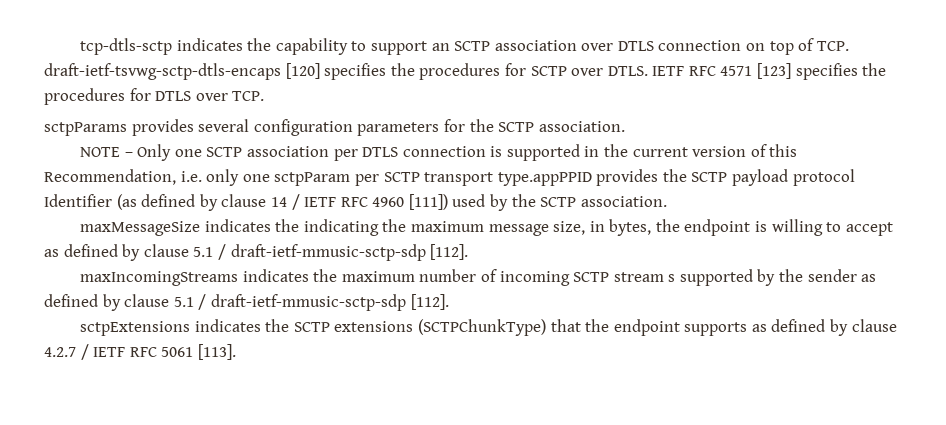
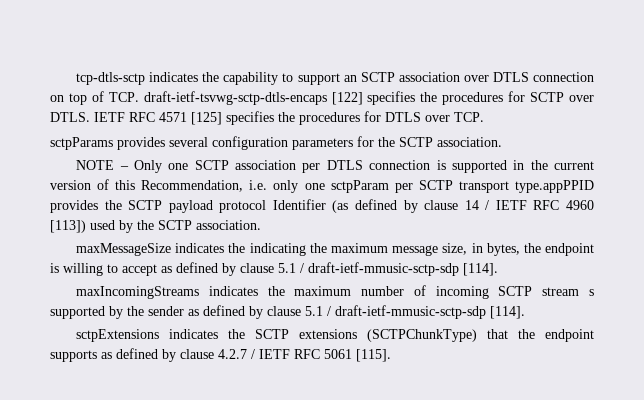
- tcp-dtls-sctp indicates the capability to support an SCTP association over DTLS connection on top of TCP. draft-ietf-tsvwg-sctp-dtls-encaps [120] specifies the procedures for SCTP over DTLS.
+ tcp-dtls-sctp indicates the capability to support an SCTP association over DTLS connection on top of TCP. draft-ietf-tsvwg-sctp-dtls-encaps [122] specifies the procedures for SCTP over DTLS.
- IETF RFC 4571 [123] specifies the procedures for DTLS over TCP.
+ IETF RFC 4571 [125] specifies the procedures for DTLS over TCP.
- NOTE – Only one SCTP association per DTLS connection is supported in the current version of this Recommendation, i.e. only one sctpParam per SCTP transport type.appPPID provides the SCTP payload protocol Identifier (as defined by clause 14 / IETF RFC 4960 [111]) used by the SCTP association.
+ NOTE – Only one SCTP association per DTLS connection is supported in the current version of this Recommendation, i.e. only one sctpParam per SCTP transport type.appPPID provides the SCTP payload protocol Identifier (as defined by clause 14 / IETF RFC 4960 [113]) used by the SCTP association.
- maxMessageSize indicates the indicating the maximum message size, in bytes, the endpoint is willing to accept as defined by clause 5.1 / draft-ietf-mmusic-sctp-sdp [112].
+ maxMessageSize indicates the indicating the maximum message size, in bytes, the endpoint is willing to accept as defined by clause 5.1 / draft-ietf-mmusic-sctp-sdp [114].
- maxIncomingStreams indicates the maximum number of incoming SCTP stream s supported by the sender as defined by clause 5.1 / draft-ietf-mmusic-sctp-sdp [112].
+ maxIncomingStreams indicates the maximum number of incoming SCTP stream s supported by the sender as defined by clause 5.1 / draft-ietf-mmusic-sctp-sdp [114].
- sctpExtensions indicates the SCTP extensions (SCTPChunkType) that the endpoint supports as defined by clause 4.2.7 / IETF RFC 5061 [113].
+ sctpExtensions indicates the SCTP extensions (SCTPChunkType) that the endpoint supports as defined by clause 4.2.7 / IETF RFC 5061 [115].

